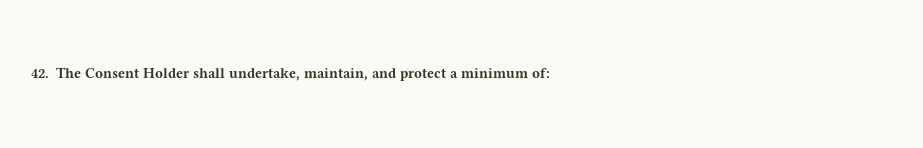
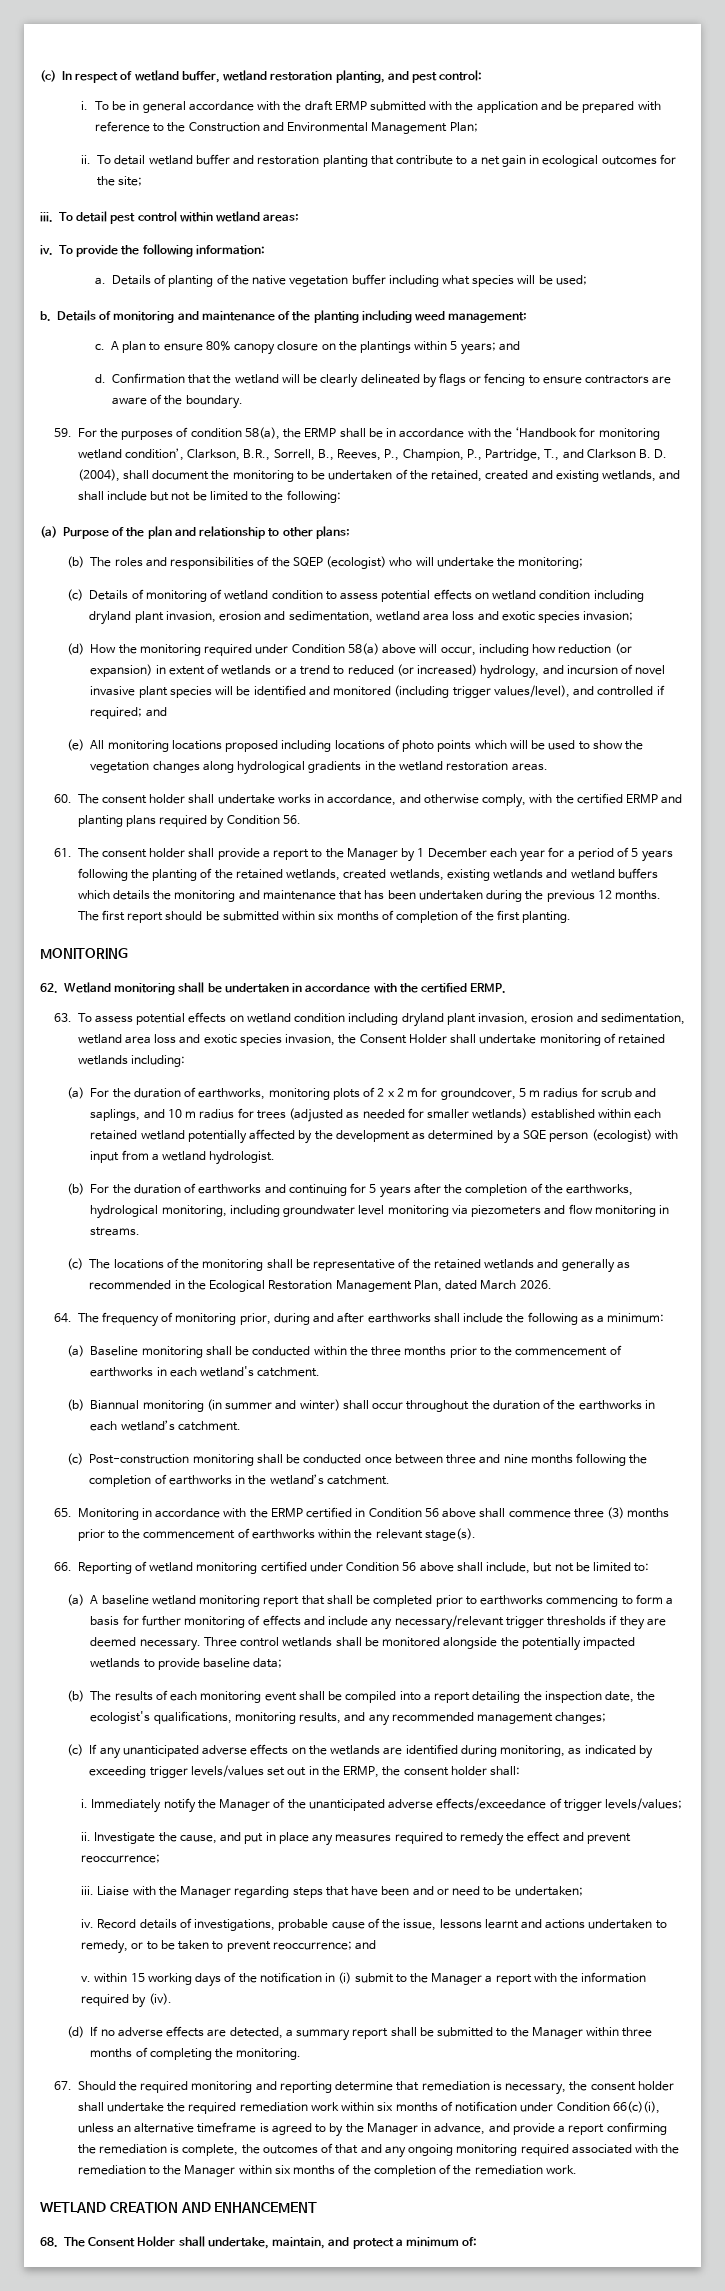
- 42. The Consent Holder shall undertake, maintain, and protect a minimum of:
+ (c) In respect of wetland buffer, wetland restoration planting, and pest control:
+ i. To be in general accordance with the draft ERMP submitted with the application and be prepared with reference to the Construction and Environmental Management Plan;
+ ii. To detail wetland buffer and restoration planting that contribute to a net gain in ecological outcomes for the site;
+ iii. To detail pest control within wetland areas;
+ iv. To provide the following information:
+ a. Details of planting of the native vegetation buffer including what species will be used;
+ b. Details of monitoring and maintenance of the planting including weed management;
+ c. A plan to ensure 80% canopy closure on the plantings within 5 years; and
+ d. Confirmation that the wetland will be clearly delineated by flags or fencing to ensure contractors are aware of the boundary.
+ 59. For the purposes of condition 58(a), the ERMP shall be in accordance with the ‘Handbook for monitoring wetland condition’, Clarkson, B.R., Sorrell, B., Reeves, P., Champion, P., Partridge, T., and Clarkson B. D. (2004), shall document the monitoring to be undertaken of the retained, created and existing wetlands, and shall include but not be limited to the following:
+ (a) Purpose of the plan and relationship to other plans;
+ (b) The roles and responsibilities of the SQEP (ecologist) who will undertake the monitoring;
+ (c) Details of monitoring of wetland condition to assess potential effects on wetland condition including dryland plant invasion, erosion and sedimentation, wetland area loss and exotic species invasion;
+ (d) How the monitoring required under Condition 58(a) above will occur, including how reduction (or expansion) in extent of wetlands or a trend to reduced (or increased) hydrology, and incursion of novel invasive plant species will be identified and monitored (including trigger values/level), and controlled if required; and
+ (e) All monitoring locations proposed including locations of photo points which will be used to show the vegetation changes along hydrological gradients in the wetland restoration areas.
+ 60. The consent holder shall undertake works in accordance, and otherwise comply, with the certified ERMP and planting plans required by Condition 56.
+ 61. The consent holder shall provide a report to the Manager by 1 December each year for a period of 5 years following the planting of the retained wetlands, created wetlands, existing wetlands and wetland buffers which details the monitoring and maintenance that has been undertaken during the previous 12 months. The first report should be submitted within six months of completion of the first planting.
+ MONITORING
+ 62. Wetland monitoring shall be undertaken in accordance with the certified ERMP.
+ 63. To assess potential effects on wetland condition including dryland plant invasion, erosion and sedimentation, wetland area loss and exotic species invasion, the Consent Holder shall undertake monitoring of retained wetlands including:
+ (a) For the duration of earthworks, monitoring plots of 2 x 2 m for groundcover, 5 m radius for scrub and saplings, and 10 m radius for trees (adjusted as needed for smaller wetlands) established within each retained wetland potentially affected by the development as determined by a SQE person (ecologist) with input from a wetland hydrologist.
+ (b) For the duration of earthworks and continuing for 5 years after the completion of the earthworks, hydrological monitoring, including groundwater level monitoring via piezometers and flow monitoring in streams.
+ (c) The locations of the monitoring shall be representative of the retained wetlands and generally as recommended in the Ecological Restoration Management Plan, dated March 2026.
+ 64. The frequency of monitoring prior, during and after earthworks shall include the following as a minimum:
+ (a) Baseline monitoring shall be conducted within the three months prior to the commencement of earthworks in each wetland's catchment.
+ (b) Biannual monitoring (in summer and winter) shall occur throughout the duration of the earthworks in each wetland’s catchment.
+ (c) Post-construction monitoring shall be conducted once between three and nine months following the completion of earthworks in the wetland’s catchment.
+ 65. Monitoring in accordance with the ERMP certified in Condition 56 above shall commence three (3) months prior to the commencement of earthworks within the relevant stage(s).
+ 66. Reporting of wetland monitoring certified under Condition 56 above shall include, but not be limited to:
+ (a) A baseline wetland monitoring report that shall be completed prior to earthworks commencing to form a basis for further monitoring of effects and include any necessary/relevant trigger thresholds if they are deemed necessary. Three control wetlands shall be monitored alongside the potentially impacted wetlands to provide baseline data;
+ (b) The results of each monitoring event shall be compiled into a report detailing the inspection date, the ecologist's qualifications, monitoring results, and any recommended management changes;
+ (c) If any unanticipated adverse effects on the wetlands are identified during monitoring, as indicated by exceeding trigger levels/values set out in the ERMP, the consent holder shall:
+ i. Immediately notify the Manager of the unanticipated adverse effects/exceedance of trigger levels/values;
+ ii. Investigate the cause, and put in place any measures required to remedy the effect and prevent reoccurrence;
+ iii. Liaise with the Manager regarding steps that have been and or need to be undertaken;
+ iv. Record details of investigations, probable cause of the issue, lessons learnt and actions undertaken to remedy, or to be taken to prevent reoccurrence; and
+ v. within 15 working days of the notification in (i) submit to the Manager a report with the information required by (iv).
+ (d) If no adverse effects are detected, a summary report shall be submitted to the Manager within three months of completing the monitoring.
+ 67. Should the required monitoring and reporting determine that remediation is necessary, the consent holder shall undertake the required remediation work within six months of notification under Condition 66(c)(i), unless an alternative timeframe is agreed to by the Manager in advance, and provide a report confirming the remediation is complete, the outcomes of that and any ongoing monitoring required associated with the remediation to the Manager within six months of the completion of the remediation work.
+ WETLAND CREATION AND ENHANCEMENT
+ 68. The Consent Holder shall undertake, maintain, and protect a minimum of:

